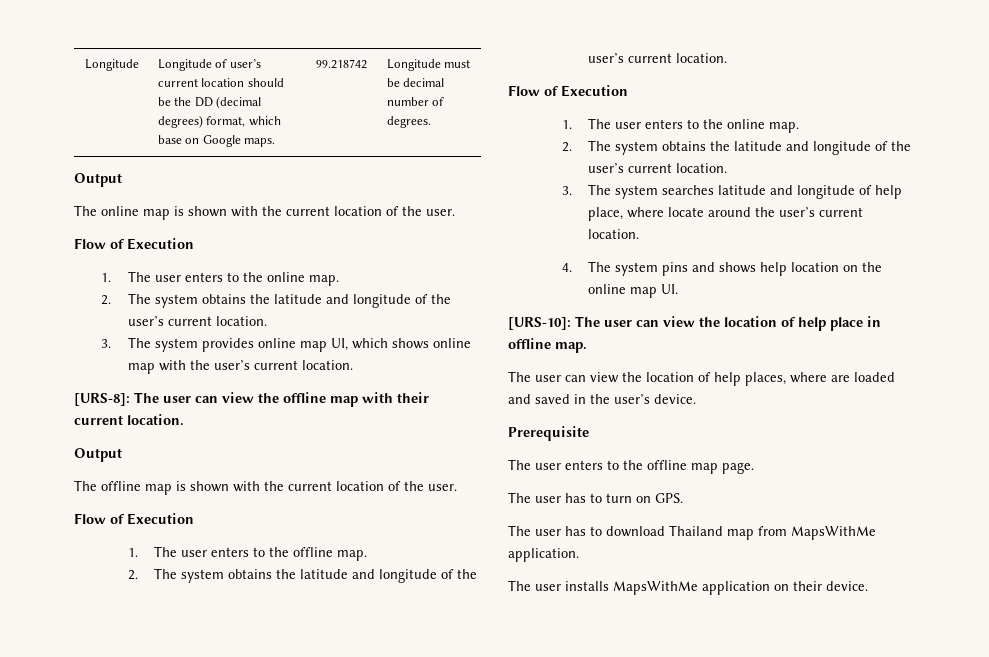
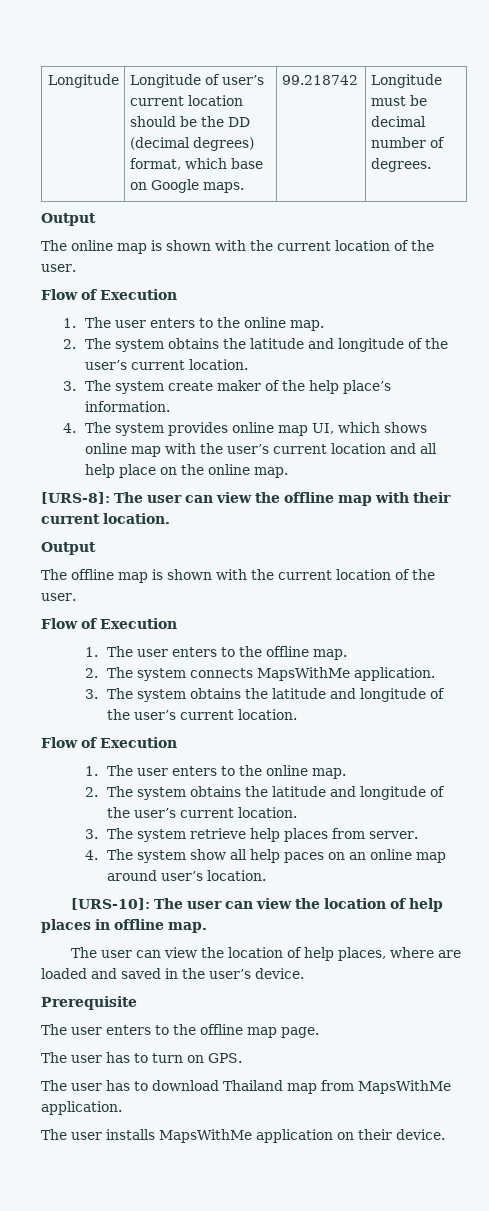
- 3. The system provides online map UI, which shows online map with the user’s current location.
+ 3. The system create maker of the help place’s information.
+ 4. The system provides online map UI, which shows online map with the user’s current location and all help place on the online map.
  1. The user enters to the offline map.
- 2. The system obtains the latitude and longitude of the user’s current location.
+ 2. The system connects MapsWithMe application.
+ 3. The system obtains the latitude and longitude of the user’s current location.
- 3. The system searches latitude and longitude of help place, where locate around the user’s current location.
- 4. The system pins and shows help location on the online map UI.
+ 3. The system retrieve help places from server.
+ 4. The system show all help paces on an online map around user’s location.
- [URS-10]: The user can view the location of help place in offline map.
+ [URS-10]: The user can view the location of help places in offline map.

